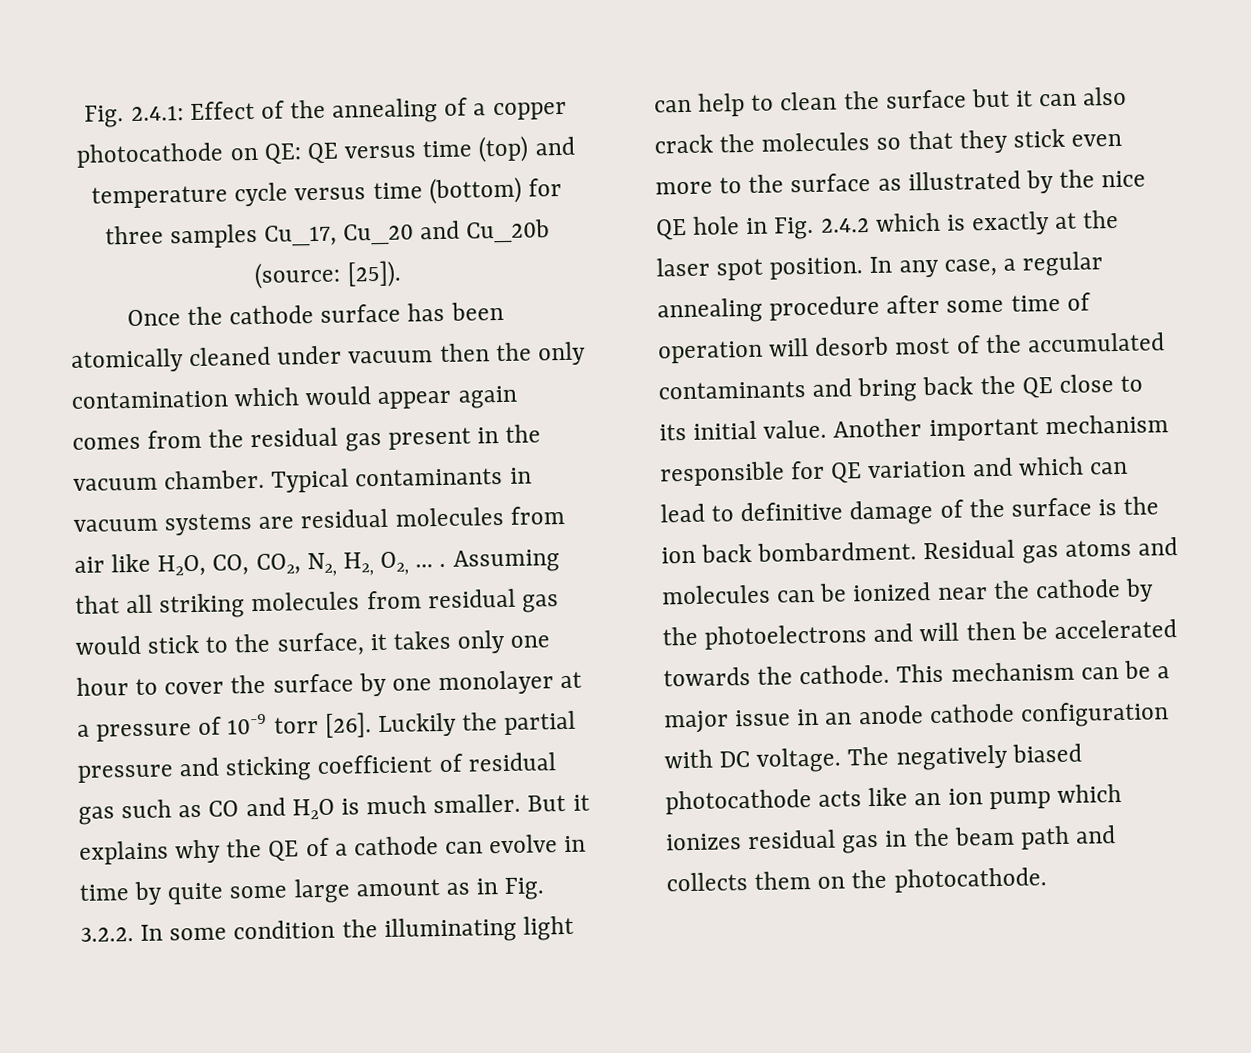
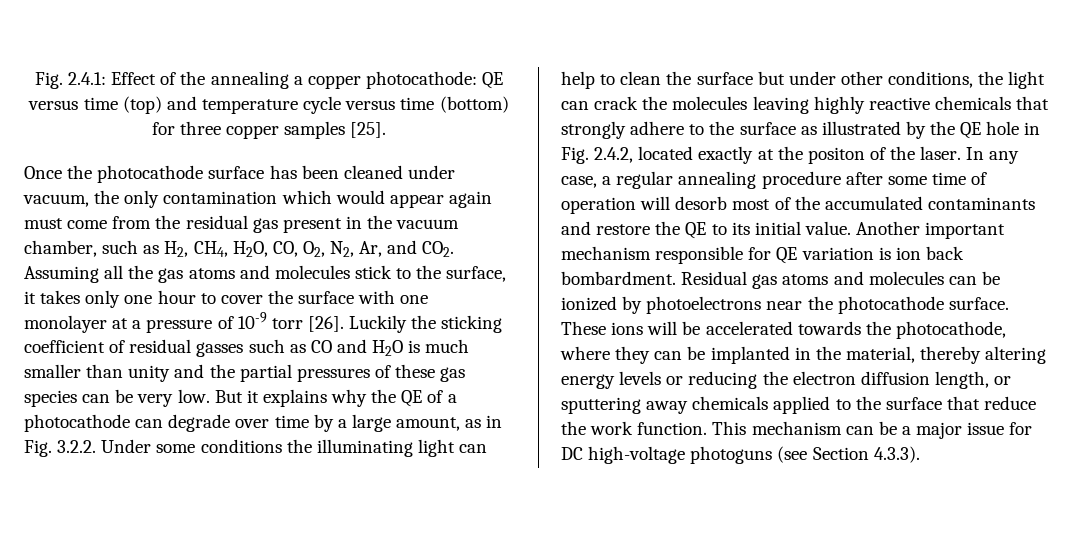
- Fig. 2.4.1: Effect of the annealing of a copper photocathode on QE: QE versus time (top) and temperature cycle versus time (bottom) for three samples Cu_17, Cu_20 and Cu_20b (source: [25]).
+ Fig. 2.4.1: Effect of the annealing a copper photocathode: QE versus time (top) and temperature cycle versus time (bottom) for three copper samples [25].
- Once the cathode surface has been atomically cleaned under vacuum then the only contamination which would appear again comes from the residual gas present in the vacuum chamber. Typical contaminants in vacuum systems are residual molecules from air like H2O, CO, CO2, N2, H2, O2, … . Assuming that all striking molecules from residual gas would stick to the surface, it takes only one hour to cover the surface by one monolayer at a pressure of 10-9 torr [26].
+ Once the photocathode surface has been cleaned under vacuum, the only contamination which would appear again must come from the residual gas present in the vacuum chamber, such as H2, CH4, H2O, CO, O2, N2, Ar, and CO2. Assuming all the gas atoms and molecules stick to the surface, it takes only one hour to cover the surface with one monolayer at a pressure of 10-9 torr [26].
- Luckily the partial pressure and sticking coefficient of residual gas such as CO and H2O is much smaller.
+ Luckily the sticking coefficient of residual gasses such as CO and H2O is much smaller than unity and the partial pressures of these gas species can be very low.
- But it explains why the QE of a cathode can evolve in time by quite some large amount as in Fig. 3.2.2. In some condition the illuminating light can help to clean the surface but it can also crack the molecules so that they stick even more to the surface as illustrated by the nice QE hole in Fig. 2.4.2 which is exactly at the laser spot position.
+ But it explains why the QE of a photocathode can degrade over time by a large amount, as in Fig. 3.2.2. Under some conditions the illuminating light can help to clean the surface but under other conditions, the light can crack the molecules leaving highly reactive chemicals that strongly adhere to the surface as illustrated by the QE hole in Fig. 2.4.2, located exactly at the positon of the laser.
- In any case, a regular annealing procedure after some time of operation will desorb most of the accumulated contaminants and bring back the QE close to its initial value.
+ In any case, a regular annealing procedure after some time of operation will desorb most of the accumulated contaminants and restore the QE to its initial value.
- Another important mechanism responsible for QE variation and which can lead to definitive damage of the surface is the ion back bombardment.
+ Another important mechanism responsible for QE variation is ion back bombardment.
- Residual gas atoms and molecules can be ionized near the cathode by the photoelectrons and will then be accelerated towards the cathode.
+ Residual gas atoms and molecules can be ionized by photoelectrons near the photocathode surface. These ions will be accelerated towards the photocathode, where they can be implanted in the material, thereby altering energy levels or reducing the electron diffusion length, or sputtering away chemicals applied to the surface that reduce the work function.
- This mechanism can be a major issue in an anode cathode configuration with DC voltage. The negatively biased photocathode acts like an ion pump which ionizes residual gas in the beam path and collects them on the photocathode.
+ This mechanism can be a major issue for DC high-voltage photoguns (see Section 4.3.3).

